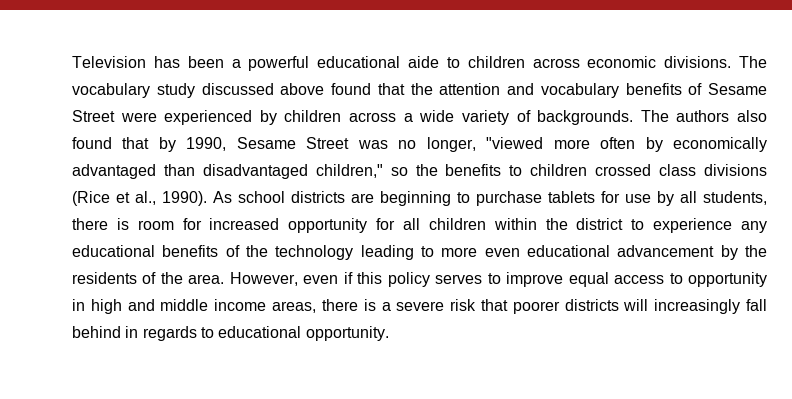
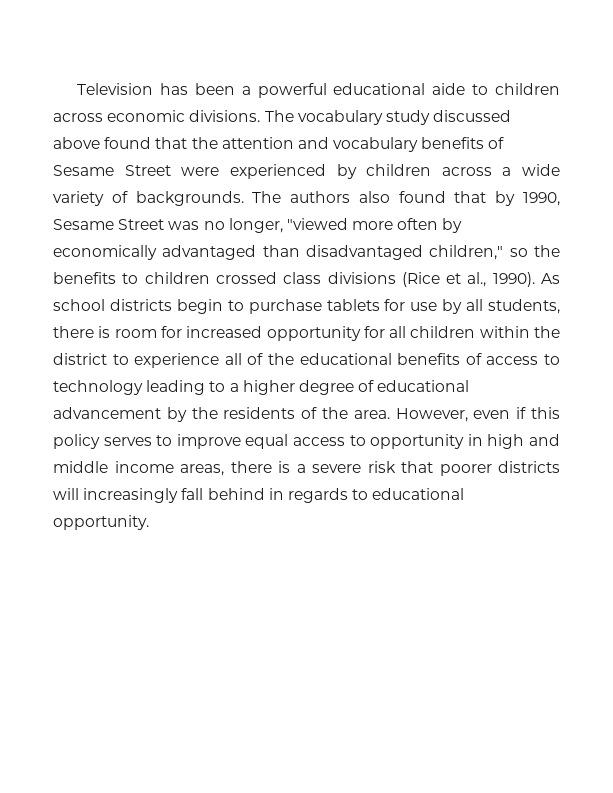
- As school districts are beginning to purchase tablets for use by all students, there is room for increased opportunity for all children within the district to experience any educational benefits of the technology leading to more even educational advancement by the residents of the area.
+ As school districts begin to purchase tablets for use by all students, there is room for increased opportunity for all children within the district to experience all of the educational benefits of access to technology leading to a higher degree of educational advancement by the residents of the area.

